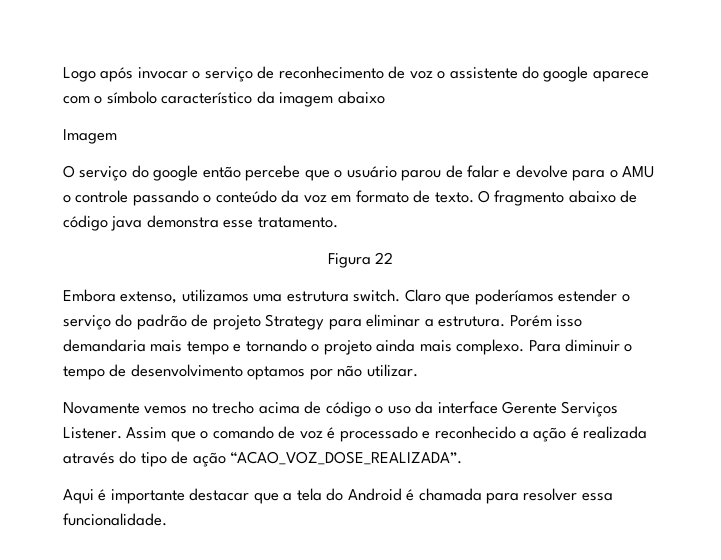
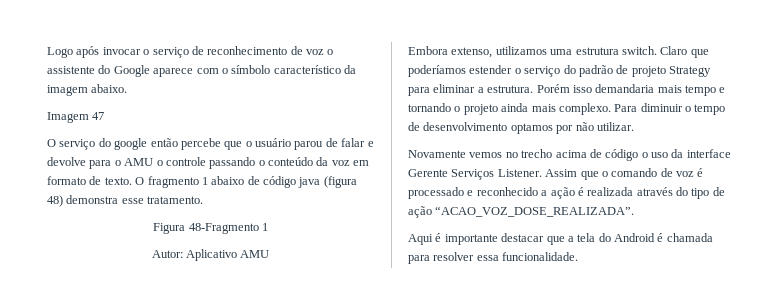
- Logo após invocar o serviço de reconhecimento de voz o assistente do google aparece com o símbolo característico da imagem abaixo
+ Logo após invocar o serviço de reconhecimento de voz o assistente do Google aparece com o símbolo característico da imagem abaixo.
- Imagem
+ Imagem 47
- O fragmento abaixo de código java demonstra esse tratamento.
+ O fragmento 1 abaixo de código java (figura 48) demonstra esse tratamento.
- Figura 22
+ Figura 48-Fragmento 1
+ Autor: Aplicativo AMU

